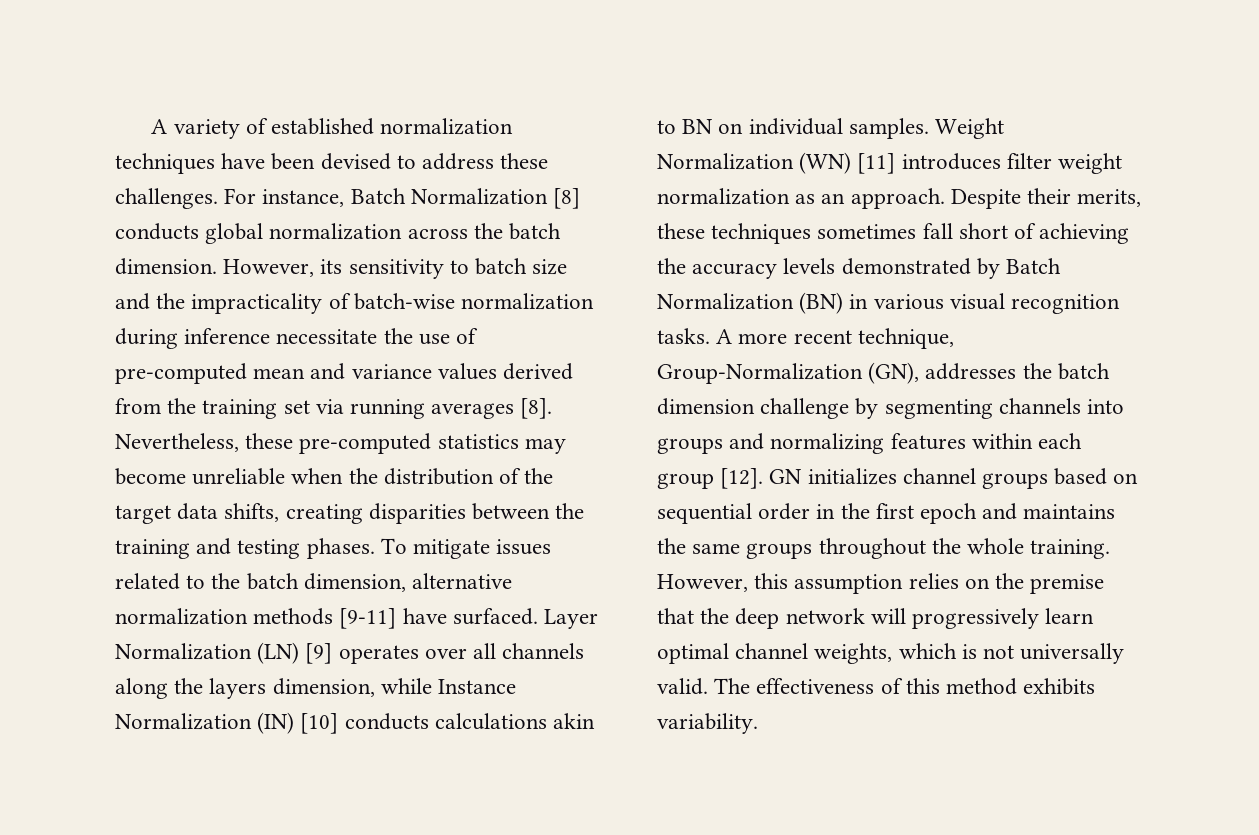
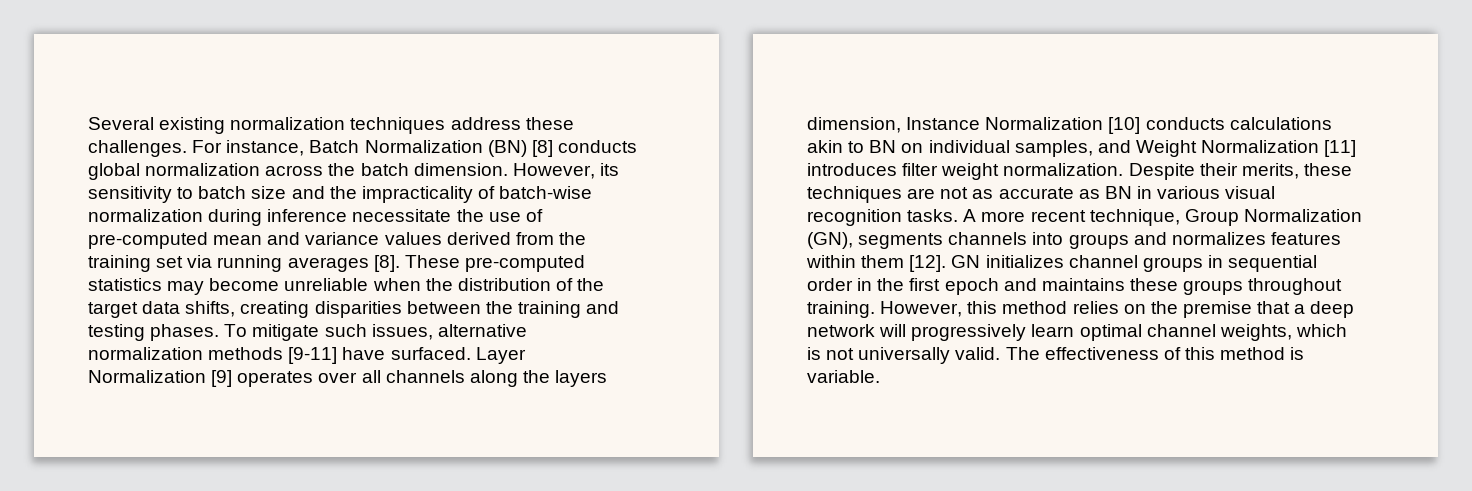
- A variety of established normalization techniques have been devised to address these challenges.
+ Several existing normalization techniques address these challenges.
- For instance, Batch Normalization [8] conducts global normalization across the batch dimension.
+ For instance, Batch Normalization (BN) [8] conducts global normalization across the batch dimension.
- Nevertheless, these pre-computed statistics may become unreliable when the distribution of the target data shifts, creating disparities between the training and testing phases.
+ These pre-computed statistics may become unreliable when the distribution of the target data shifts, creating disparities between the training and testing phases.
- To mitigate issues related to the batch dimension, alternative normalization methods [9-11] have surfaced.
+ To mitigate such issues, alternative normalization methods [9-11] have surfaced.
- Layer Normalization (LN) [9] operates over all channels along the layers dimension, while Instance Normalization (IN) [10] conducts calculations akin to BN on individual samples. Weight Normalization (WN) [11] introduces filter weight normalization as an approach.
+ Layer Normalization [9] operates over all channels along the layers dimension, Instance Normalization [10] conducts calculations akin to BN on individual samples, and Weight Normalization [11] introduces filter weight normalization.
- Despite their merits, these techniques sometimes fall short of achieving the accuracy levels demonstrated by Batch Normalization (BN) in various visual recognition tasks.
+ Despite their merits, these techniques are not as accurate as BN in various visual recognition tasks.
- A more recent technique, Group-Normalization (GN), addresses the batch dimension challenge by segmenting channels into groups and normalizing features within each group [12].
+ A more recent technique, Group Normalization (GN), segments channels into groups and normalizes features within them [12].
- GN initializes channel groups based on sequential order in the first epoch and maintains the same groups throughout the whole training.
+ GN initializes channel groups in sequential order in the first epoch and maintains these groups throughout training.
- However, this assumption relies on the premise that the deep network will progressively learn optimal channel weights, which is not universally valid.
+ However, this method relies on the premise that a deep network will progressively learn optimal channel weights, which is not universally valid.
- The effectiveness of this method exhibits variability.
+ The effectiveness of this method is variable.

